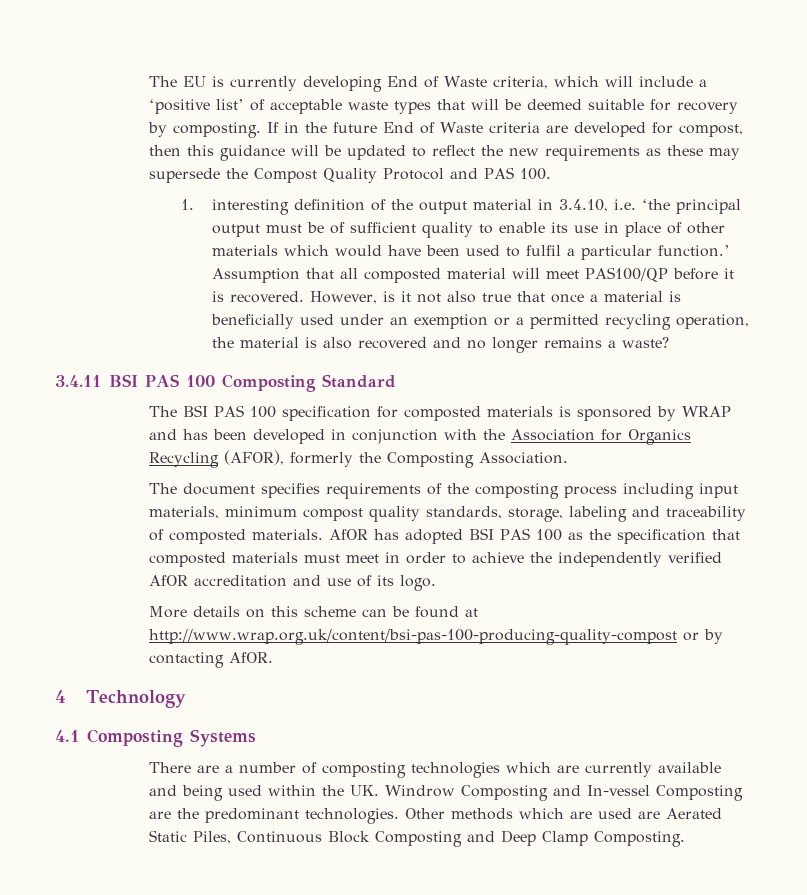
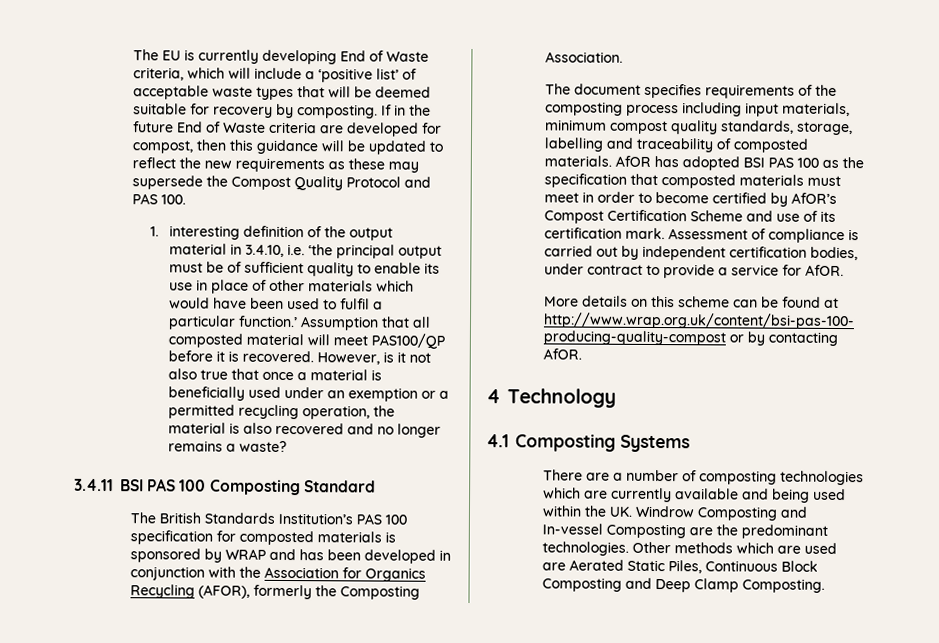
- The BSI PAS 100 specification for composted materials is sponsored by WRAP and has been developed in conjunction with the Association for Organics Recycling (AFOR), formerly the Composting Association.
+ The British Standards Institution’s PAS 100 specification for composted materials is sponsored by WRAP and has been developed in conjunction with the Association for Organics Recycling (AFOR), formerly the Composting Association.
- The document specifies requirements of the composting process including input materials, minimum compost quality standards, storage, labeling and traceability of composted materials.
+ The document specifies requirements of the composting process including input materials, minimum compost quality standards, storage, labelling and traceability of composted materials.
- AfOR has adopted BSI PAS 100 as the specification that composted materials must meet in order to achieve the independently verified AfOR accreditation and use of its logo.
+ AfOR has adopted BSI PAS 100 as the specification that composted materials must meet in order to become certified by AfOR’s Compost Certification Scheme and use of its certification mark. Assessment of compliance is carried out by independent certification bodies, under contract to provide a service for AfOR.

